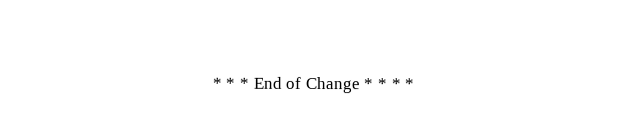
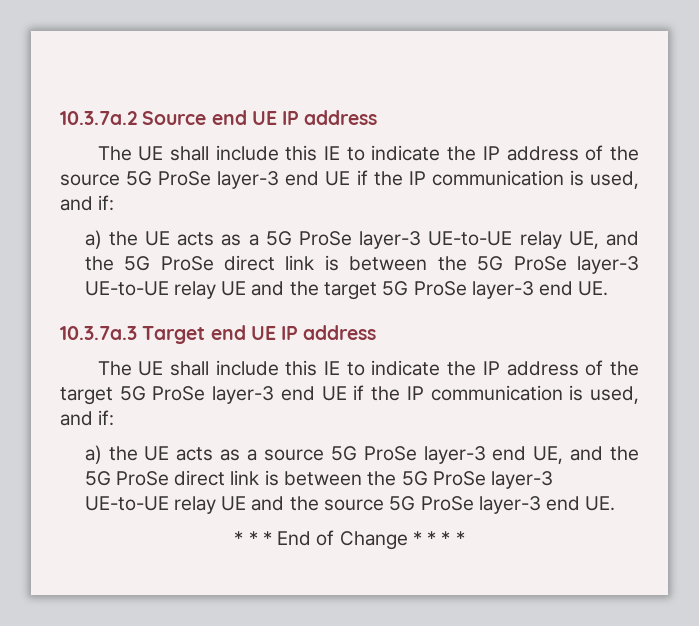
+ 10.3.7a.2 Source end UE IP address
+ The UE shall include this IE to indicate the IP address of the source 5G ProSe layer-3 end UE if the IP communication is used, and if:
+ a) the UE acts as a 5G ProSe layer-3 UE-to-UE relay UE, and the 5G ProSe direct link is between the 5G ProSe layer-3 UE-to-UE relay UE and the target 5G ProSe layer-3 end UE.
+ 10.3.7a.3 Target end UE IP address
+ The UE shall include this IE to indicate the IP address of the target 5G ProSe layer-3 end UE if the IP communication is used, and if:
+ a) the UE acts as a source 5G ProSe layer-3 end UE, and the 5G ProSe direct link is between the 5G ProSe layer-3 UE-to-UE relay UE and the source 5G ProSe layer-3 end UE.

